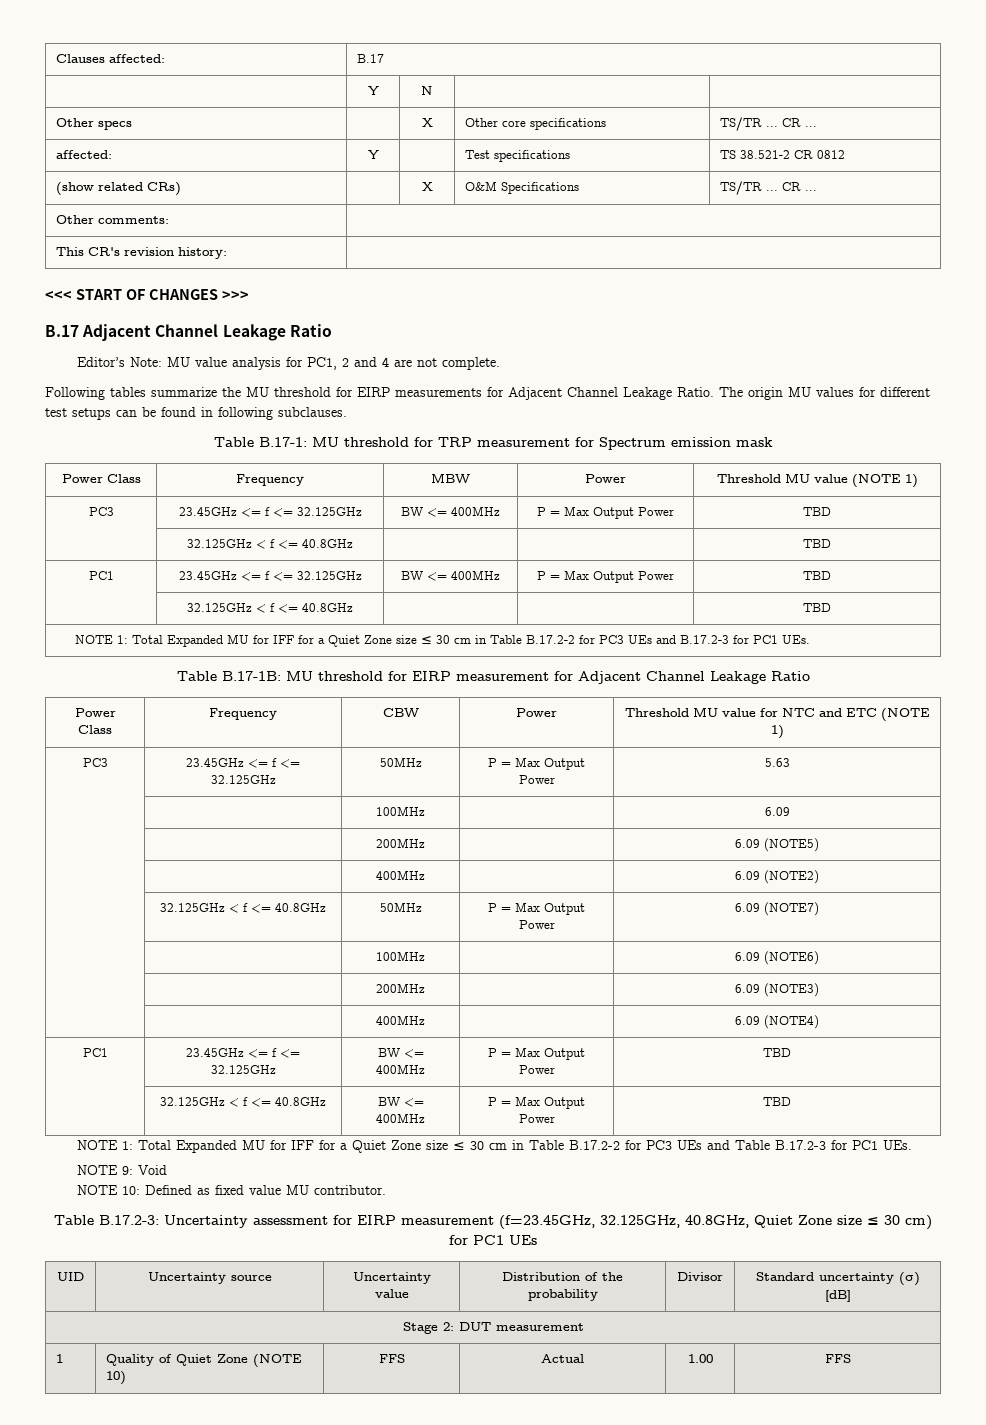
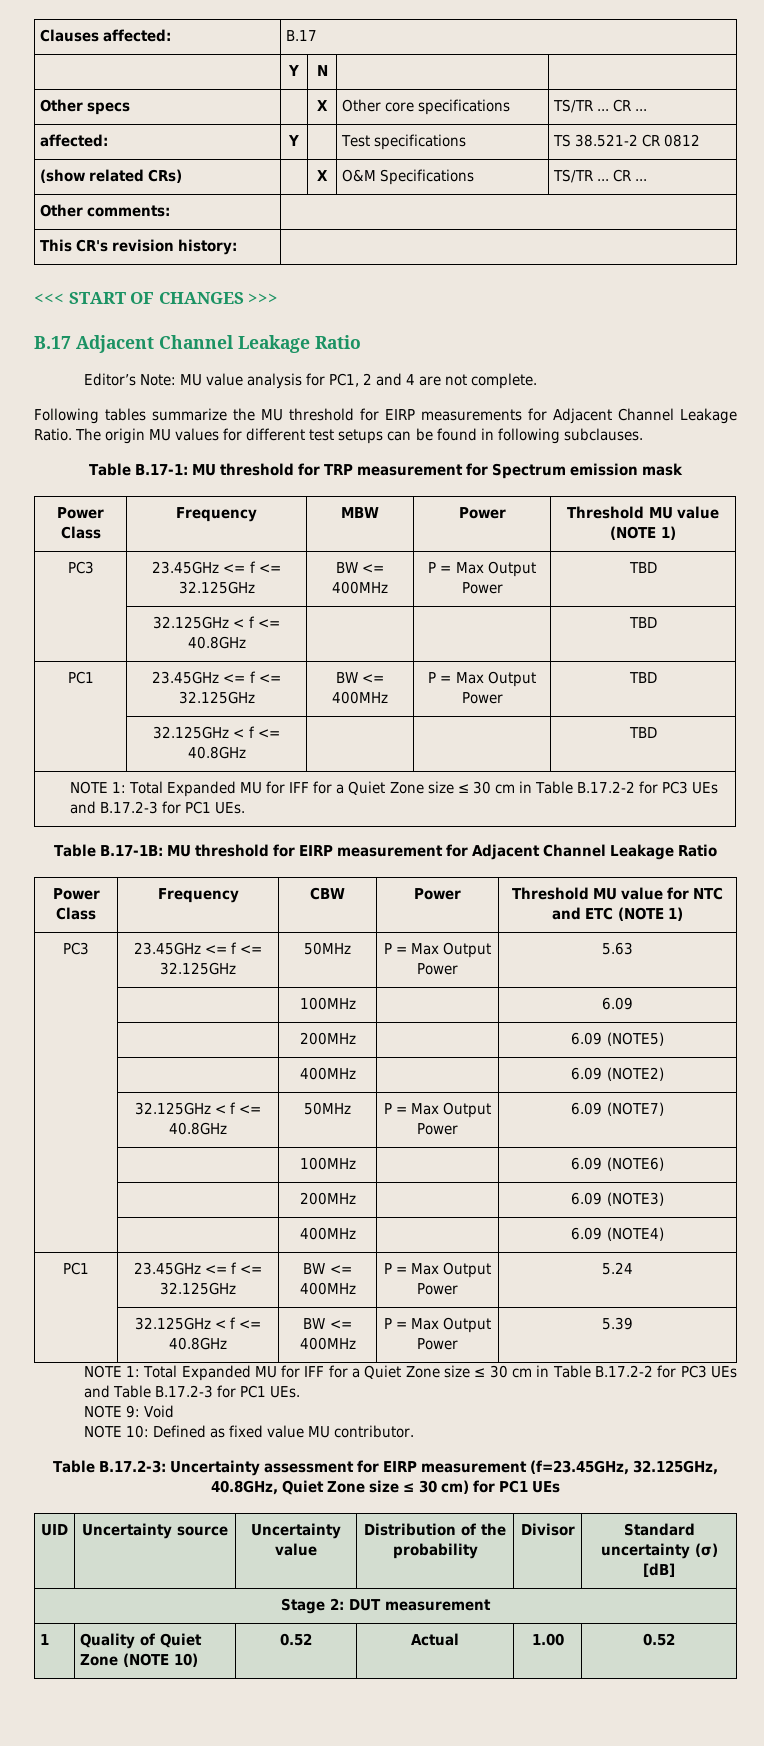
  | | 400MHz | | 6.09 (NOTE4)
- PC1 | 23.45GHz <= f <= 32.125GHz | BW <= 400MHz | P = Max Output Power | TBD
+ PC1 | 23.45GHz <= f <= 32.125GHz | BW <= 400MHz | P = Max Output Power | 5.24
- | 32.125GHz < f <= 40.8GHz | BW <= 400MHz | P = Max Output Power | TBD
+ | 32.125GHz < f <= 40.8GHz | BW <= 400MHz | P = Max Output Power | 5.39
- 1 | Quality of Quiet Zone (NOTE 10) | FFS | Actual | 1.00 | FFS
+ 1 | Quality of Quiet Zone (NOTE 10) | 0.52 | Actual | 1.00 | 0.52

